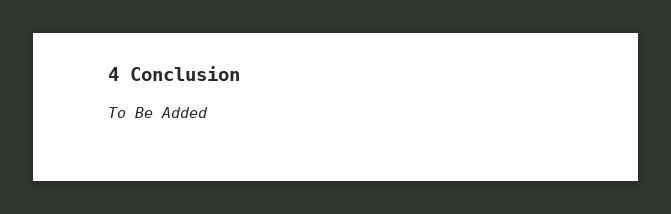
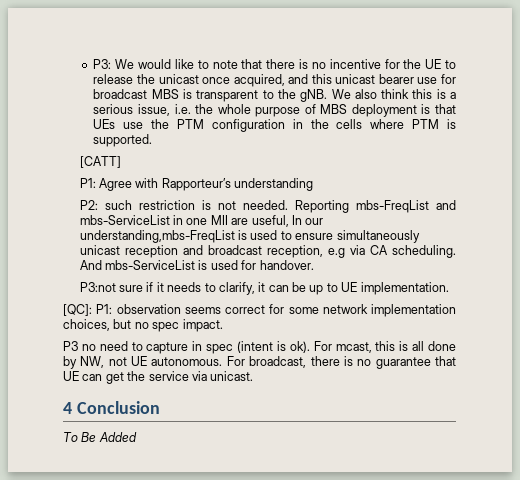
+ P3: We would like to note that there is no incentive for the UE to release the unicast once acquired, and this unicast bearer use for broadcast MBS is transparent to the gNB. We also think this is a serious issue, i.e. the whole purpose of MBS deployment is that UEs use the PTM configuration in the cells where PTM is supported.
+ [CATT]
+ P1: Agree with Rapporteur’s understanding
+ P2: such restriction is not needed. Reporting mbs-FreqList and mbs-ServiceList in one MII are useful, In our understanding,mbs-FreqList is used to ensure simultaneously unicast reception and broadcast reception, e.g via CA scheduling. And mbs-ServiceList is used for handover.
+ P3:not sure if it needs to clarify, it can be up to UE implementation.
+ [QC]: P1: observation seems correct for some network implementation choices, but no spec impact.
+ P3 no need to capture in spec (intent is ok). For mcast, this is all done by NW, not UE autonomous. For broadcast, there is no guarantee that UE can get the service via unicast.

